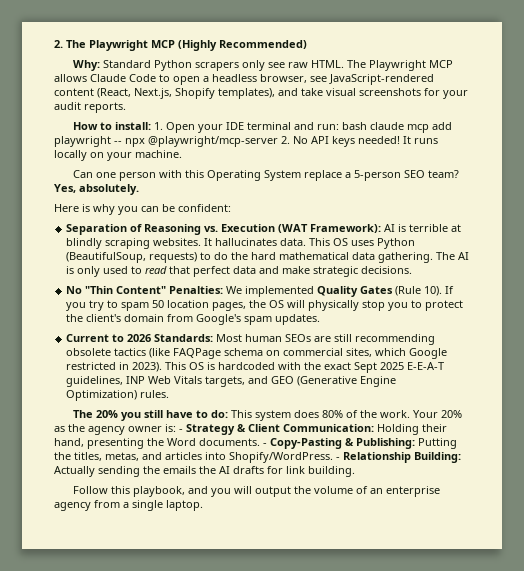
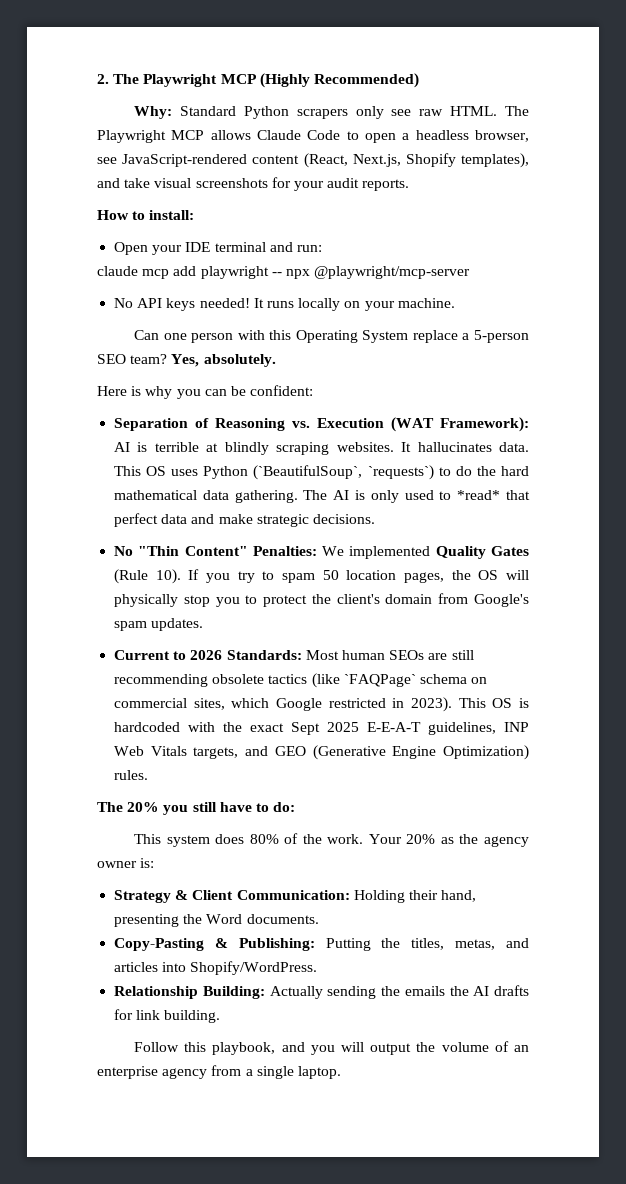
- How to install: 1. Open your IDE terminal and run: bash claude mcp add playwright -- npx @playwright/mcp-server 2. No API keys needed!
+ How to install:
+ Open your IDE terminal and run:
+ claude mcp add playwright -- npx @playwright/mcp-server
+ No API keys needed!
- This OS uses Python (BeautifulSoup, requests) to do the hard mathematical data gathering.
+ This OS uses Python (`BeautifulSoup`, `requests`) to do the hard mathematical data gathering.
- The AI is only used to read that perfect data and make strategic decisions.
+ The AI is only used to *read* that perfect data and make strategic decisions.
- Current to 2026 Standards: Most human SEOs are still recommending obsolete tactics (like FAQPage schema on commercial sites, which Google restricted in 2023).
+ Current to 2026 Standards: Most human SEOs are still recommending obsolete tactics (like `FAQPage` schema on commercial sites, which Google restricted in 2023).
- The 20% you still have to do: This system does 80% of the work.
+ The 20% you still have to do:
+ This system does 80% of the work.
- Your 20% as the agency owner is: - Strategy & Client Communication: Holding their hand, presenting the Word documents. - Copy-Pasting & Publishing: Putting the titles, metas, and articles into Shopify/WordPress. - Relationship Building: Actually sending the emails the AI drafts for link building.
+ Your 20% as the agency owner is:
+ Strategy & Client Communication: Holding their hand, presenting the Word documents.
+ Copy-Pasting & Publishing: Putting the titles, metas, and articles into Shopify/WordPress.
+ Relationship Building: Actually sending the emails the AI drafts for link building.

